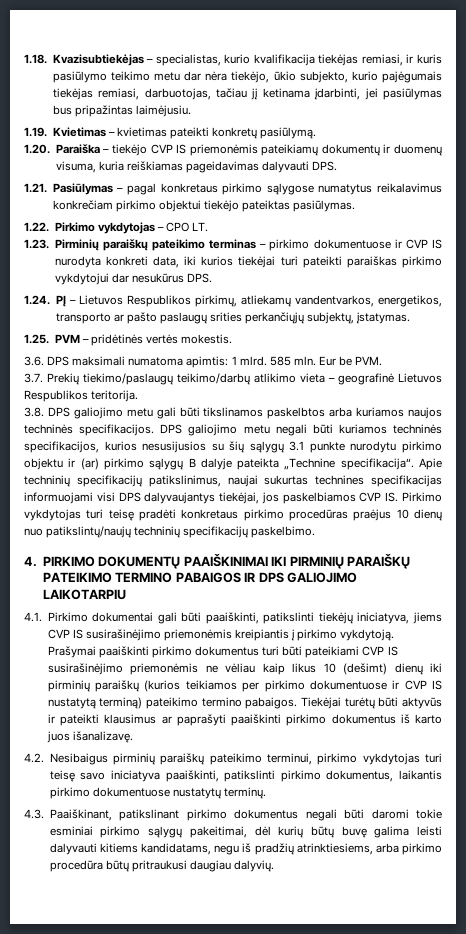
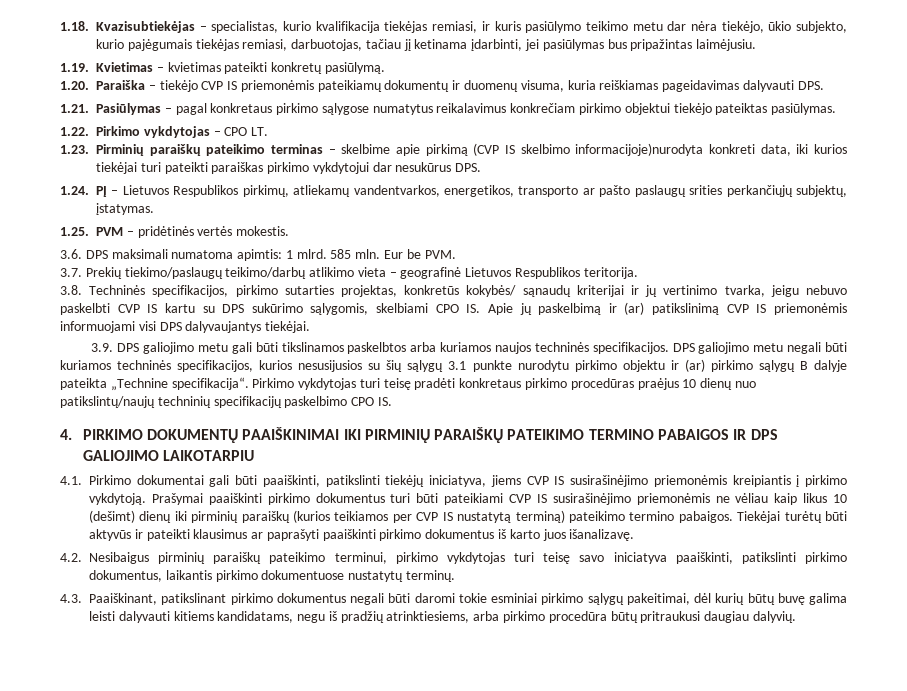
- 1.23. Pirminių paraiškų pateikimo terminas – pirkimo dokumentuose ir CVP IS nurodyta konkreti data, iki kurios tiekėjai turi pateikti paraiškas pirkimo vykdytojui dar nesukūrus DPS.
+ 1.23. Pirminių paraiškų pateikimo terminas – skelbime apie pirkimą (CVP IS skelbimo informacijoje)nurodyta konkreti data, iki kurios tiekėjai turi pateikti paraiškas pirkimo vykdytojui dar nesukūrus DPS.
- 3.8. DPS galiojimo metu gali būti tikslinamos paskelbtos arba kuriamos naujos techninės specifikacijos.
+ 3.8. Techninės specifikacijos, pirkimo sutarties projektas, konkretūs kokybės/ sąnaudų kriterijai ir jų vertinimo tvarka, jeigu nebuvo paskelbti CVP IS kartu su DPS sukūrimo sąlygomis, skelbiami CPO IS. Apie jų paskelbimą ir (ar) patikslinimą CVP IS priemonėmis informuojami visi DPS dalyvaujantys tiekėjai.
+ 3.9. DPS galiojimo metu gali būti tikslinamos paskelbtos arba kuriamos naujos techninės specifikacijos.
- Apie techninių specifikacijų patikslinimus, naujai sukurtas technines specifikacijas informuojami visi DPS dalyvaujantys tiekėjai, jos paskelbiamos CVP IS. Pirkimo vykdytojas turi teisę pradėti konkretaus pirkimo procedūras praėjus 10 dienų nuo patikslintų/naujų techninių specifikacijų paskelbimo.
+ Pirkimo vykdytojas turi teisę pradėti konkretaus pirkimo procedūras praėjus 10 dienų nuo patikslintų/naujų techninių specifikacijų paskelbimo CPO IS.
- Prašymai paaiškinti pirkimo dokumentus turi būti pateikiami CVP IS susirašinėjimo priemonėmis ne vėliau kaip likus 10 (dešimt) dienų iki pirminių paraiškų (kurios teikiamos per pirkimo dokumentuose ir CVP IS nustatytą terminą) pateikimo termino pabaigos.
+ Prašymai paaiškinti pirkimo dokumentus turi būti pateikiami CVP IS susirašinėjimo priemonėmis ne vėliau kaip likus 10 (dešimt) dienų iki pirminių paraiškų (kurios teikiamos per CVP IS nustatytą terminą) pateikimo termino pabaigos.

